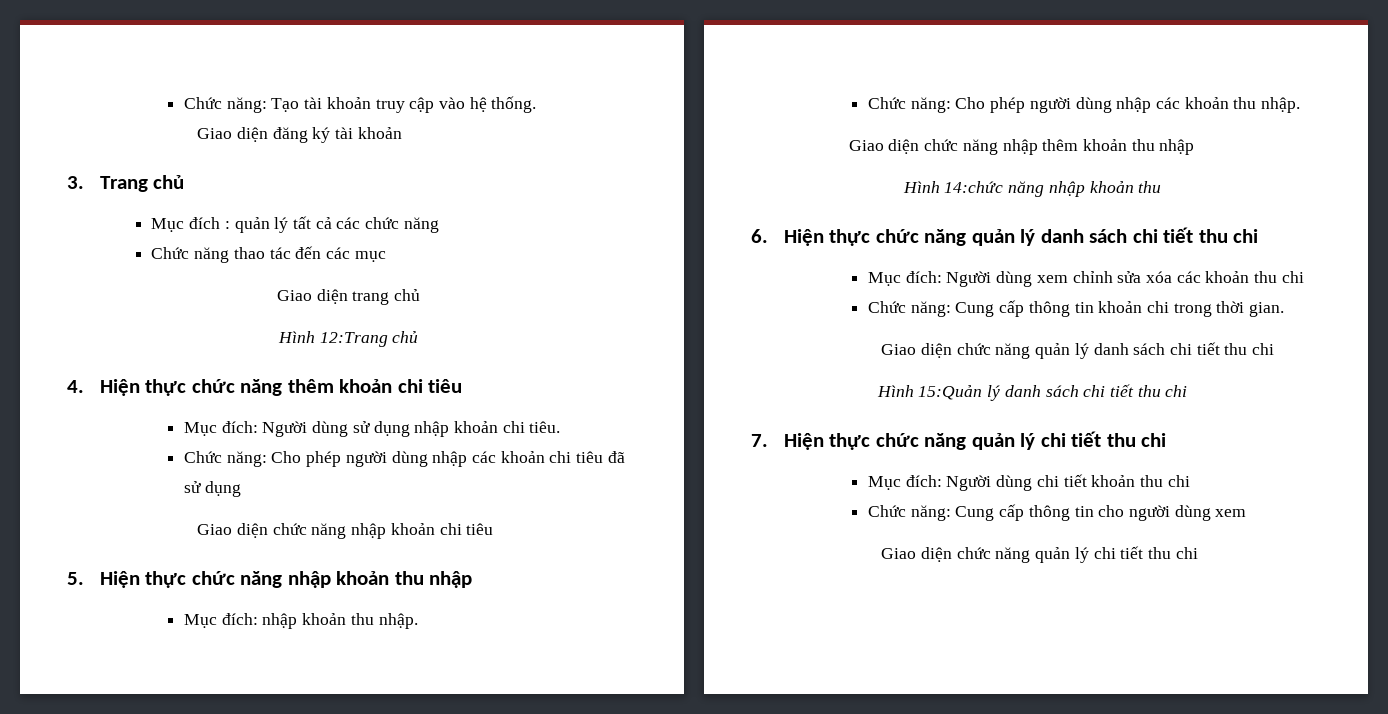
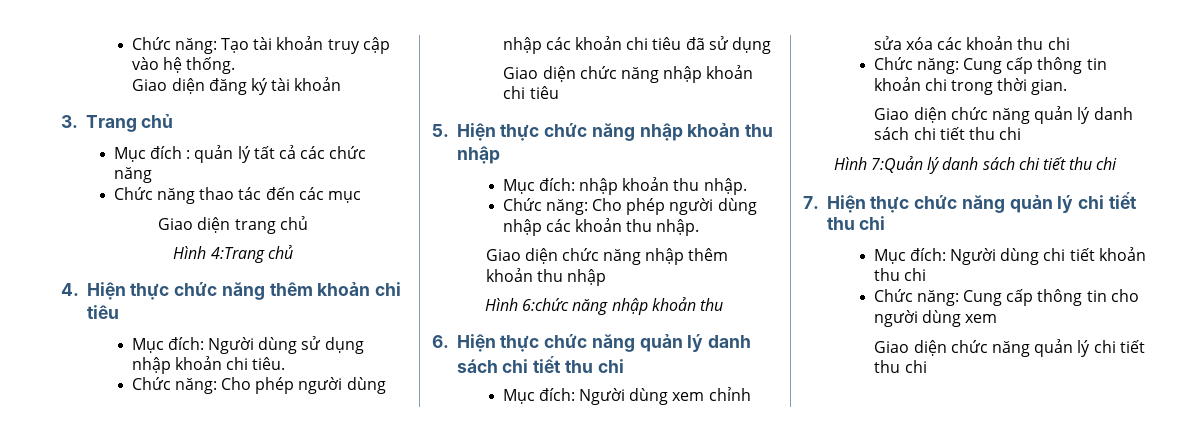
- Hình 12:Trang chủ
+ Hình 4:Trang chủ
- Hình 14:chức năng nhập khoản thu
+ Hình 6:chức năng nhập khoản thu
- Hình 15:Quản lý danh sách chi tiết thu chi
+ Hình 7:Quản lý danh sách chi tiết thu chi

